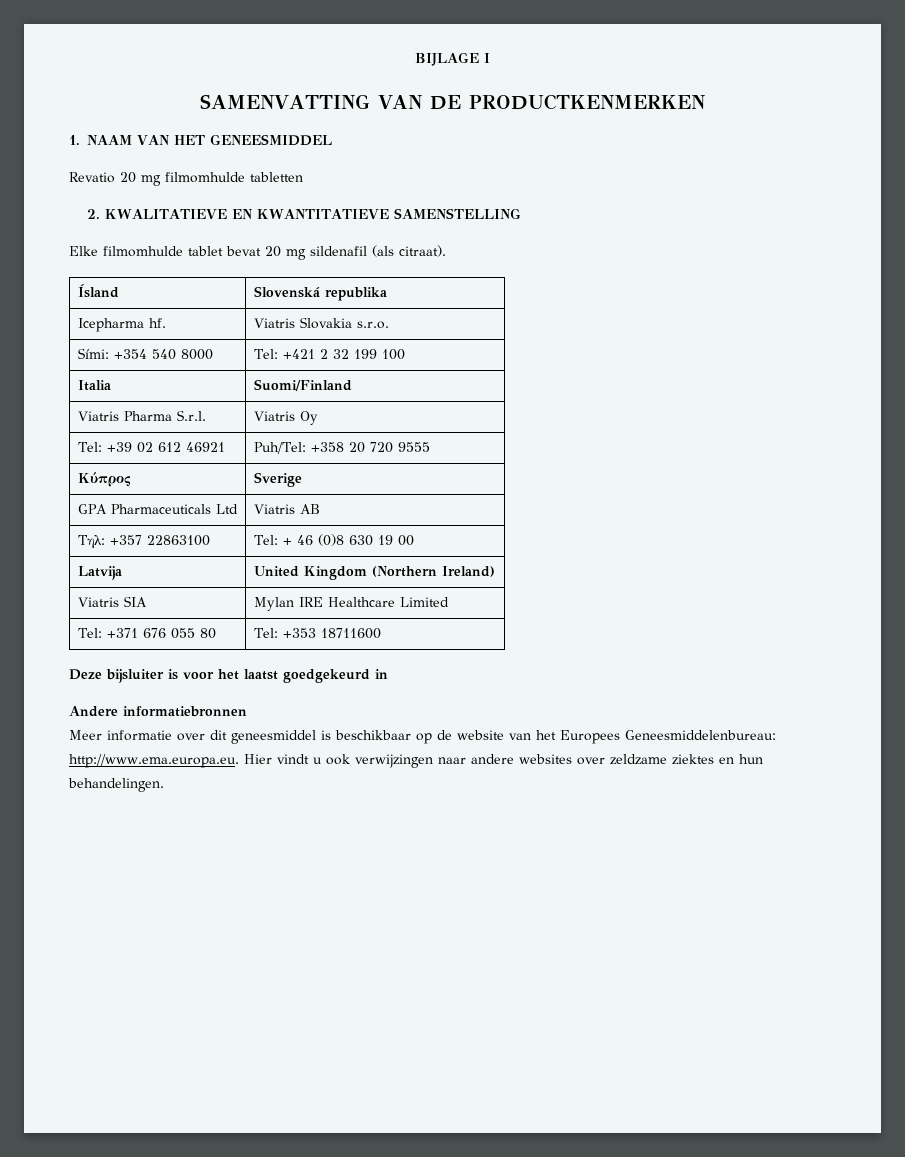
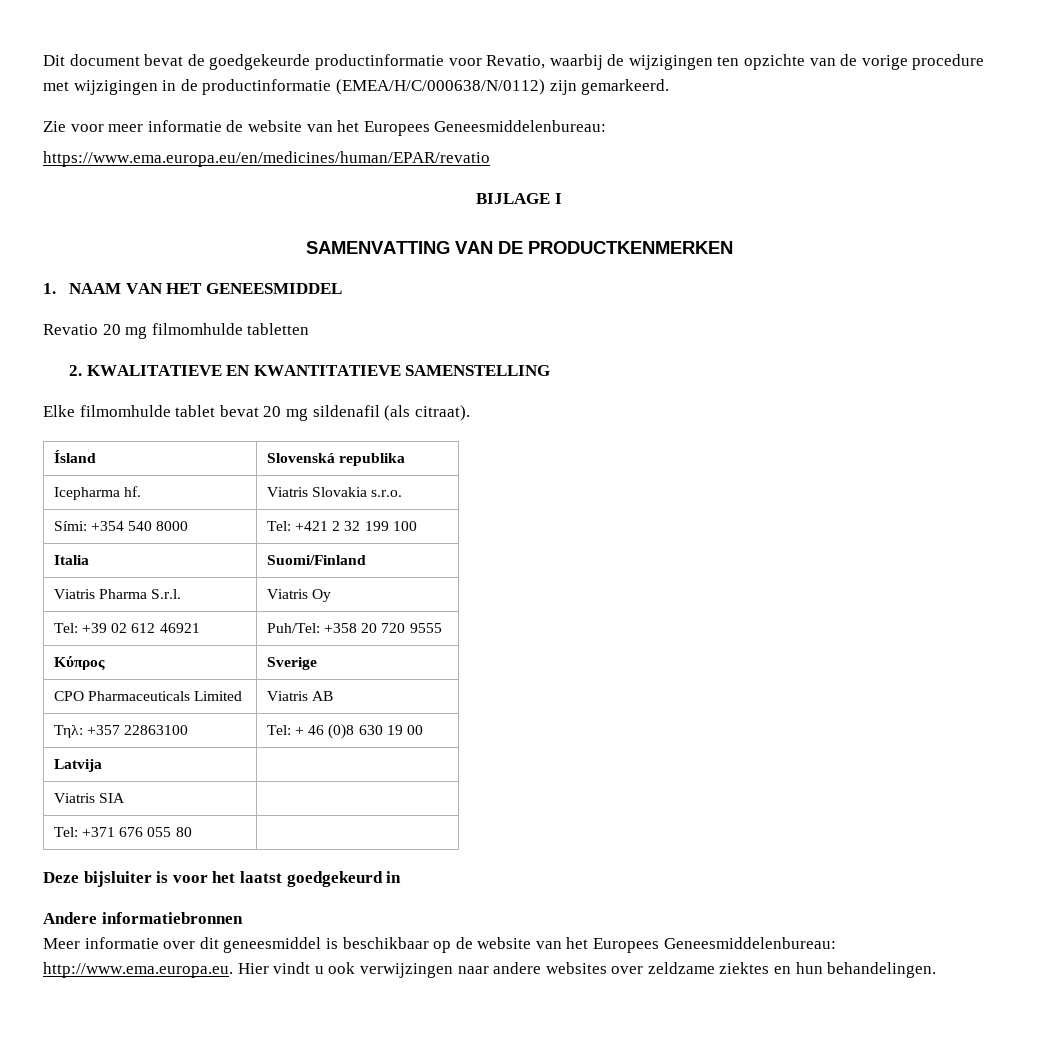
+ Dit document bevat de goedgekeurde productinformatie voor Revatio, waarbij de wijzigingen ten opzichte van de vorige procedure met wijzigingen in de productinformatie (EMEA/H/C/000638/N/0112) zijn gemarkeerd.
+ Zie voor meer informatie de website van het Europees Geneesmiddelenbureau:
+ https://www.ema.europa.eu/en/medicines/human/EPAR/revatio
- GPA Pharmaceuticals Ltd | Viatris AB
+ CPO Pharmaceuticals Limited | Viatris AB
- Latvija | United Kingdom (Northern Ireland)
- Viatris SIA | Mylan IRE Healthcare Limited
+ Latvija |
+ Viatris SIA |
- Tel: +371 676 055 80 | Tel: +353 18711600
+ Tel: +371 676 055 80 |

